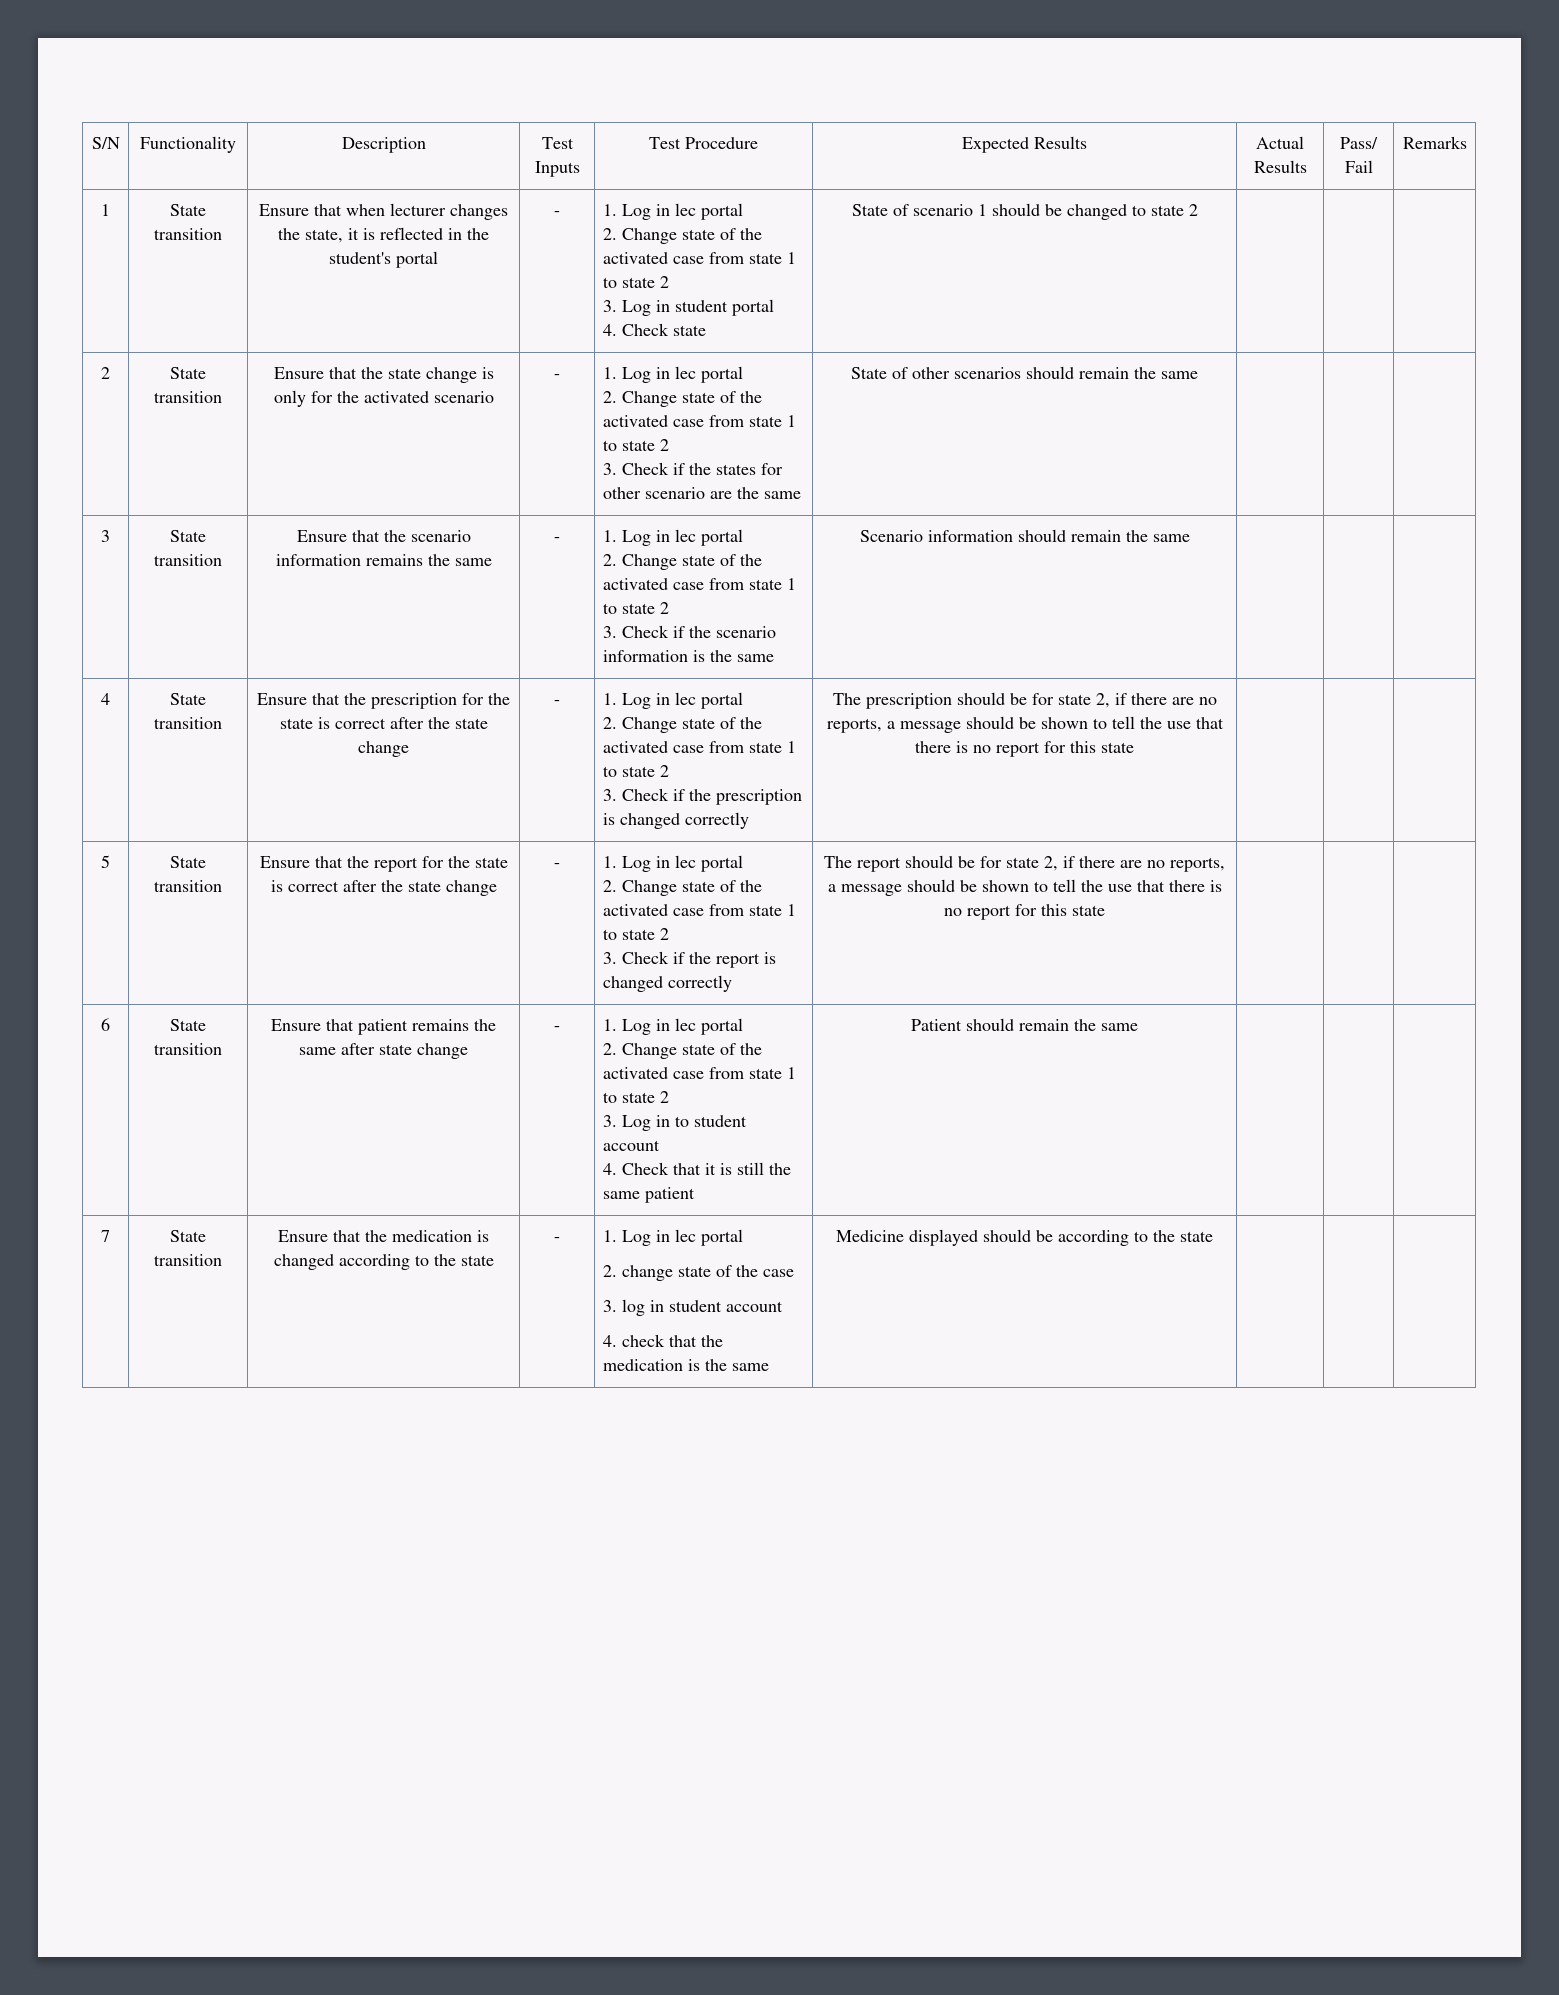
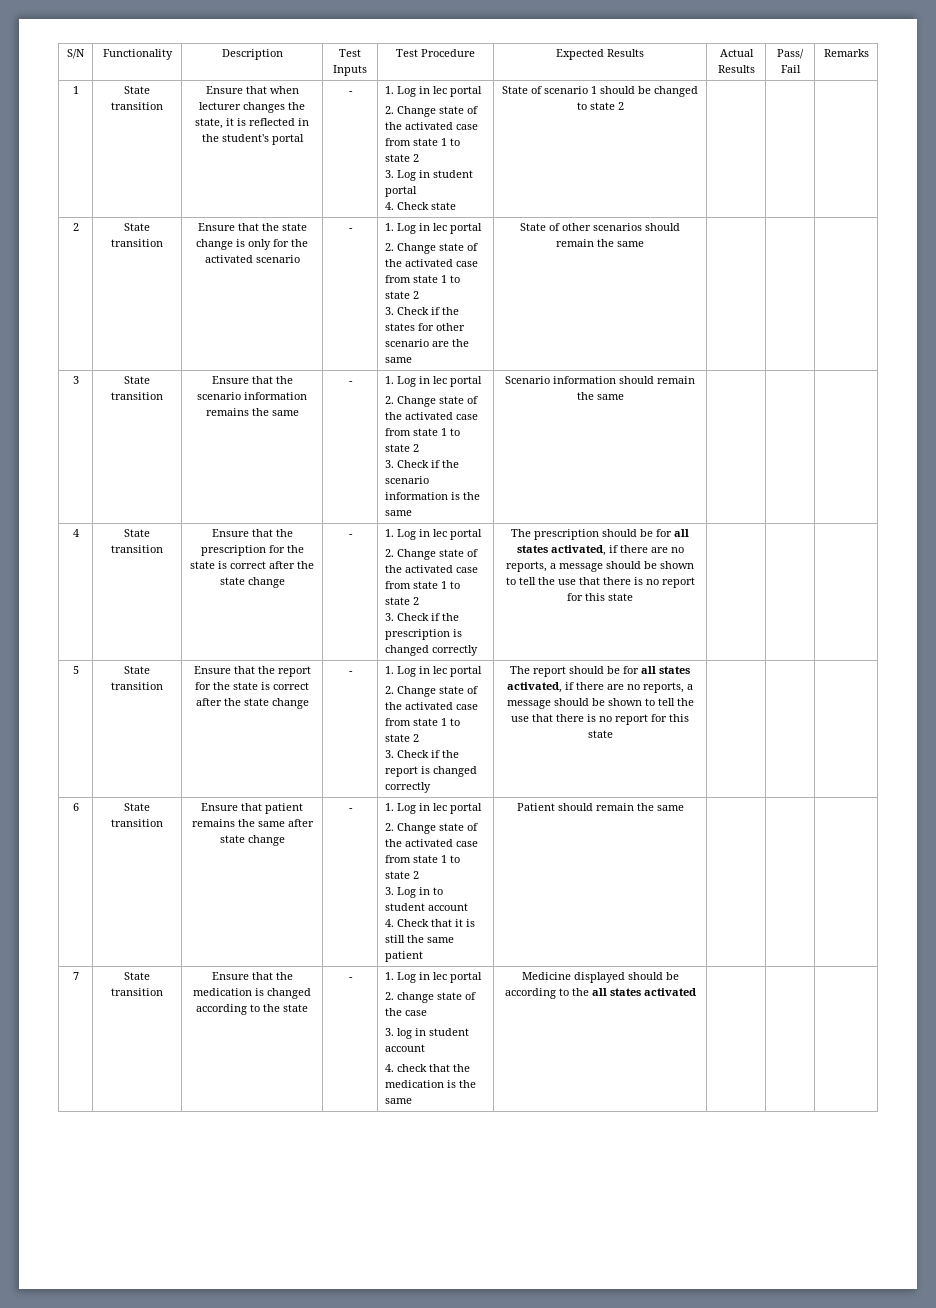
- The prescription should be for state 2, if there are no reports, a message should be shown to tell the use that there is no report for this state
+ The prescription should be for all states activated, if there are no reports, a message should be shown to tell the use that there is no report for this state
- The report should be for state 2, if there are no reports, a message should be shown to tell the use that there is no report for this state
+ The report should be for all states activated, if there are no reports, a message should be shown to tell the use that there is no report for this state
- Medicine displayed should be according to the state
+ Medicine displayed should be according to the all states activated

